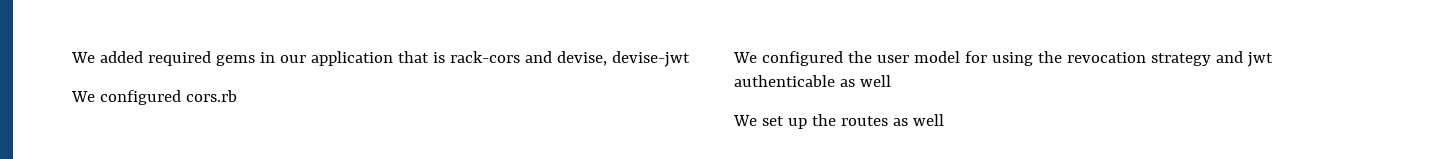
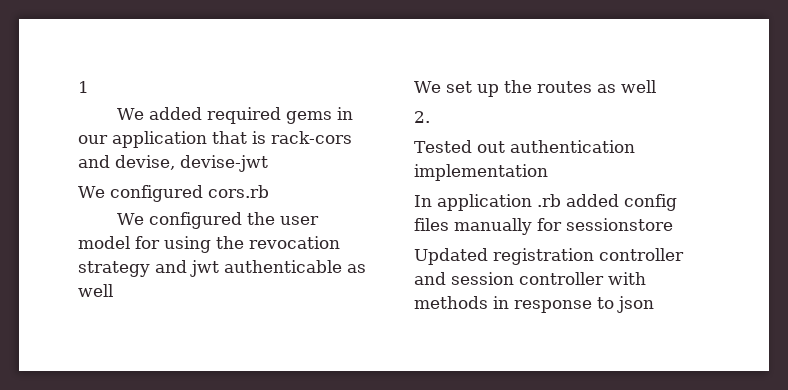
+ 1
+ 2.
+ Tested out authentication implementation
+ In application .rb added config files manually for sessionstore
+ Updated registration controller and session controller with methods in response to json

